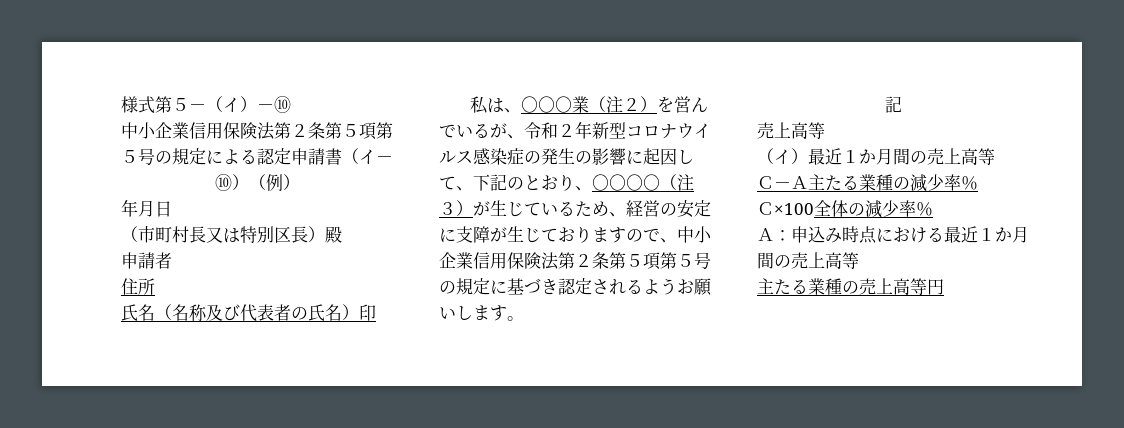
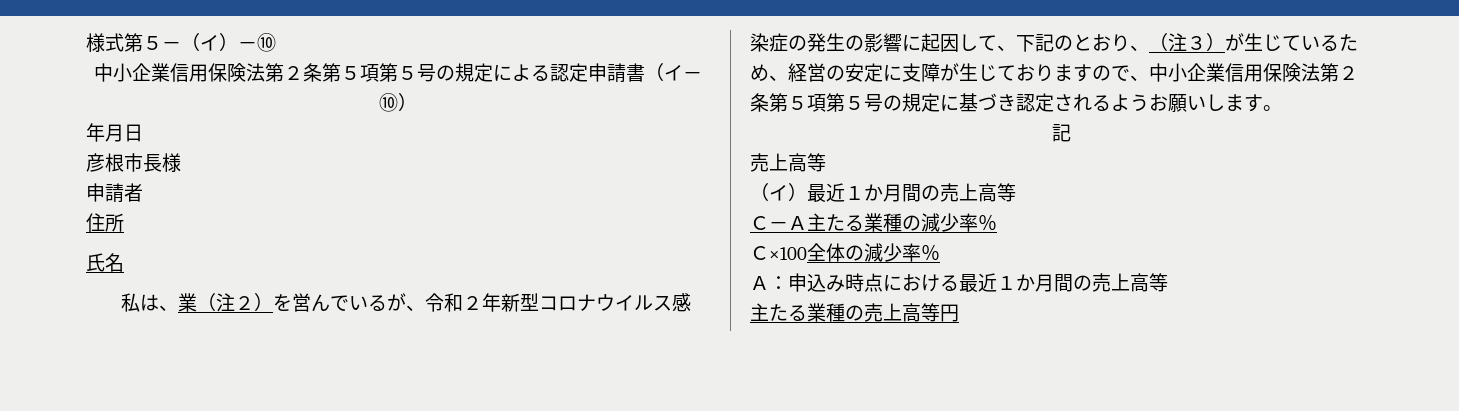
- 中小企業信用保険法第２条第５項第５号の規定による認定申請書（イ－⑩）（例）
+ 中小企業信用保険法第２条第５項第５号の規定による認定申請書（イ－⑩）
- （市町村長又は特別区長）殿
+ 彦根市長様
  申請者
  住所
- 氏名（名称及び代表者の氏名）印
+ 氏名
- 私は、○○○業（注２）を営んでいるが、令和２年新型コロナウイルス感染症の発生の影響に起因して、下記のとおり、○○○○（注３）が生じているため、経営の安定に支障が生じておりますので、中小企業信用保険法第２条第５項第５号の規定に基づき認定されるようお願いします。
+ 私は、業（注２）を営んでいるが、令和２年新型コロナウイルス感染症の発生の影響に起因して、下記のとおり、（注３）が生じているため、経営の安定に支障が生じておりますので、中小企業信用保険法第２条第５項第５号の規定に基づき認定されるようお願いします。

